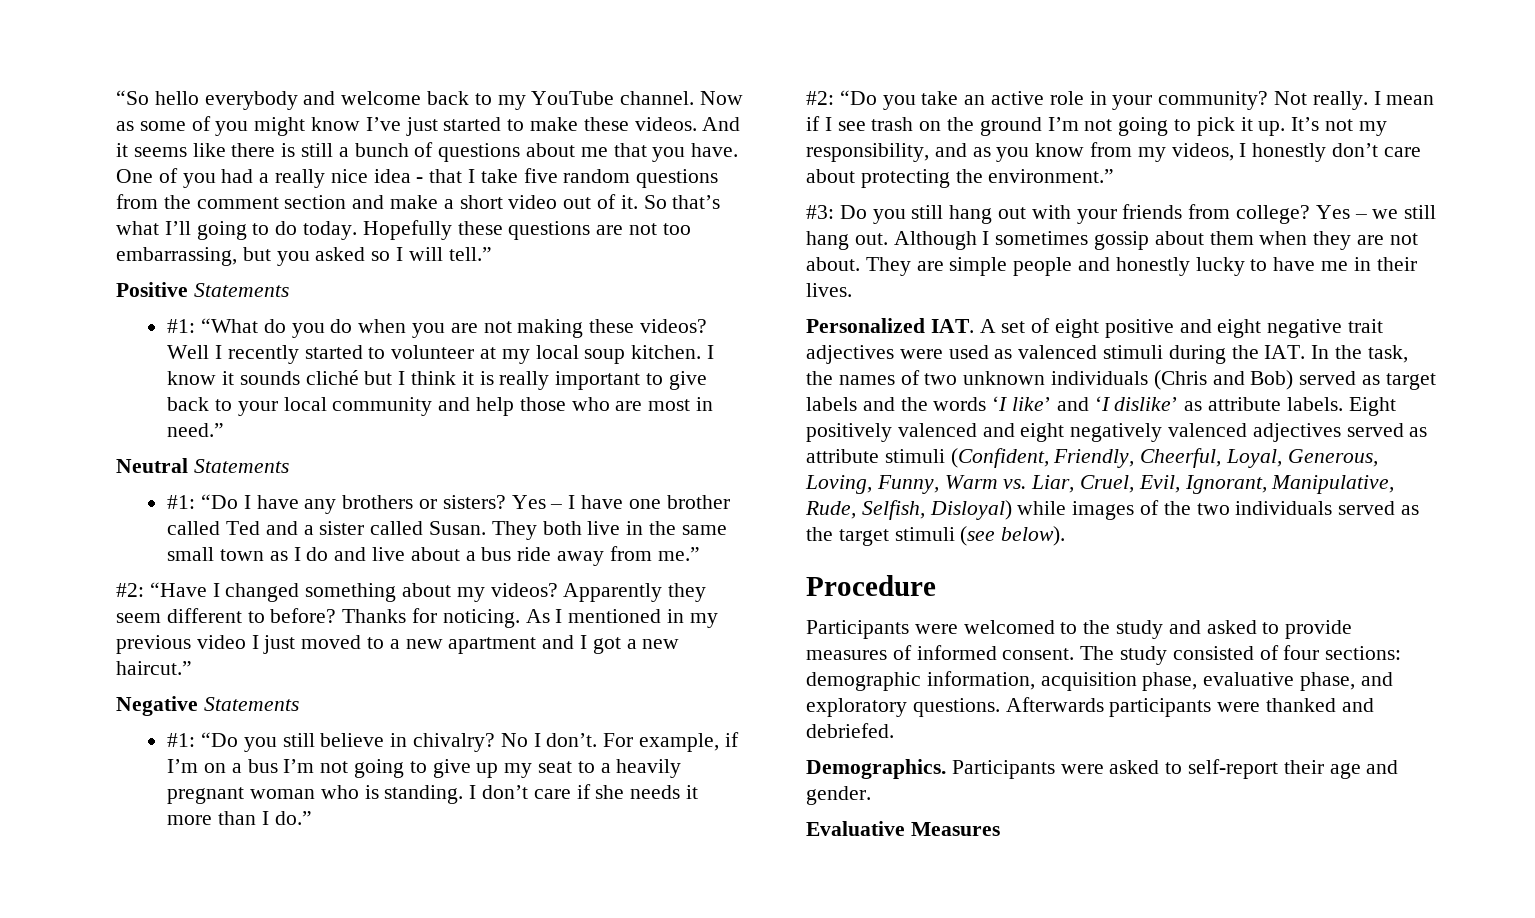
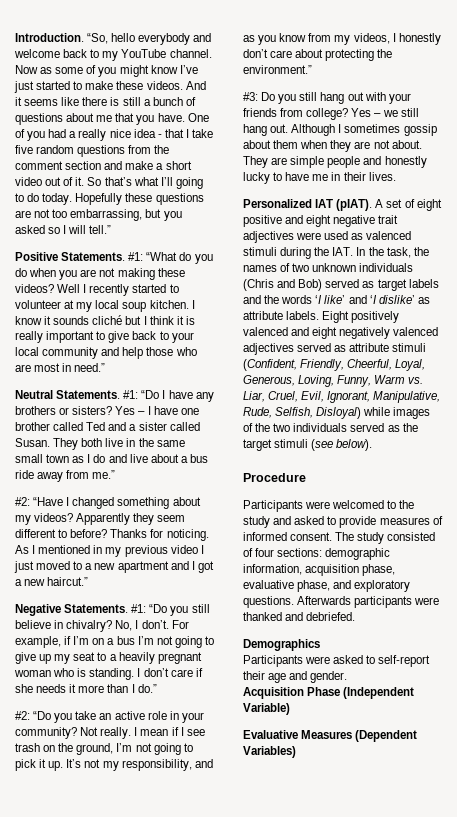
- “So hello everybody and welcome back to my YouTube channel.
+ Introduction. “So, hello everybody and welcome back to my YouTube channel.
- Positive Statements
- #1: “What do you do when you are not making these videos?
+ Positive Statements. #1: “What do you do when you are not making these videos?
- Neutral Statements
- #1: “Do I have any brothers or sisters?
+ Neutral Statements. #1: “Do I have any brothers or sisters?
- Negative Statements
- #1: “Do you still believe in chivalry?
+ Negative Statements. #1: “Do you still believe in chivalry?
- No I don’t.
+ No, I don’t.
- I mean if I see trash on the ground I’m not going to pick it up.
+ I mean if I see trash on the ground, I’m not going to pick it up.
- Personalized IAT. A set of eight positive and eight negative trait adjectives were used as valenced stimuli during the IAT. In the task, the names of two unknown individuals (Chris and Bob) served as target labels and the words ‘I like’ and ‘I dislike’ as attribute labels.
+ Personalized IAT (pIAT). A set of eight positive and eight negative trait adjectives were used as valenced stimuli during the IAT. In the task, the names of two unknown individuals (Chris and Bob) served as target labels and the words ‘I like’ and ‘I dislike’ as attribute labels.
- Demographics. Participants were asked to self-report their age and gender.
+ Demographics
+ Participants were asked to self-report their age and gender.
+ Acquisition Phase (Independent Variable)
- Evaluative Measures
+ Evaluative Measures (Dependent Variables)

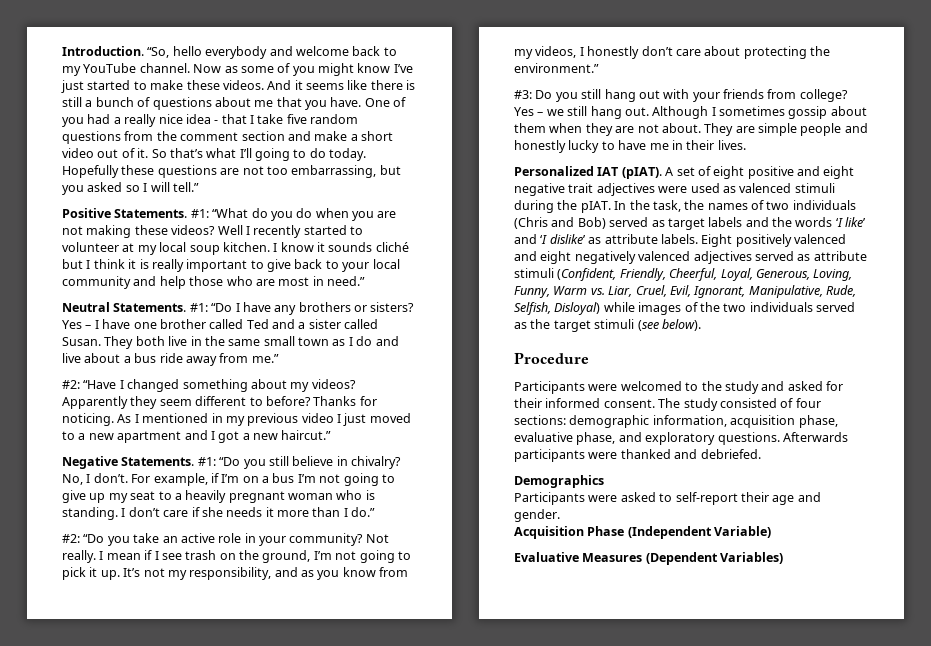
- A set of eight positive and eight negative trait adjectives were used as valenced stimuli during the IAT. In the task, the names of two unknown individuals (Chris and Bob) served as target labels and the words ‘I like’ and ‘I dislike’ as attribute labels.
+ A set of eight positive and eight negative trait adjectives were used as valenced stimuli during the pIAT. In the task, the names of two individuals (Chris and Bob) served as target labels and the words ‘I like’ and ‘I dislike’ as attribute labels.
- Participants were welcomed to the study and asked to provide measures of informed consent.
+ Participants were welcomed to the study and asked for their informed consent.

